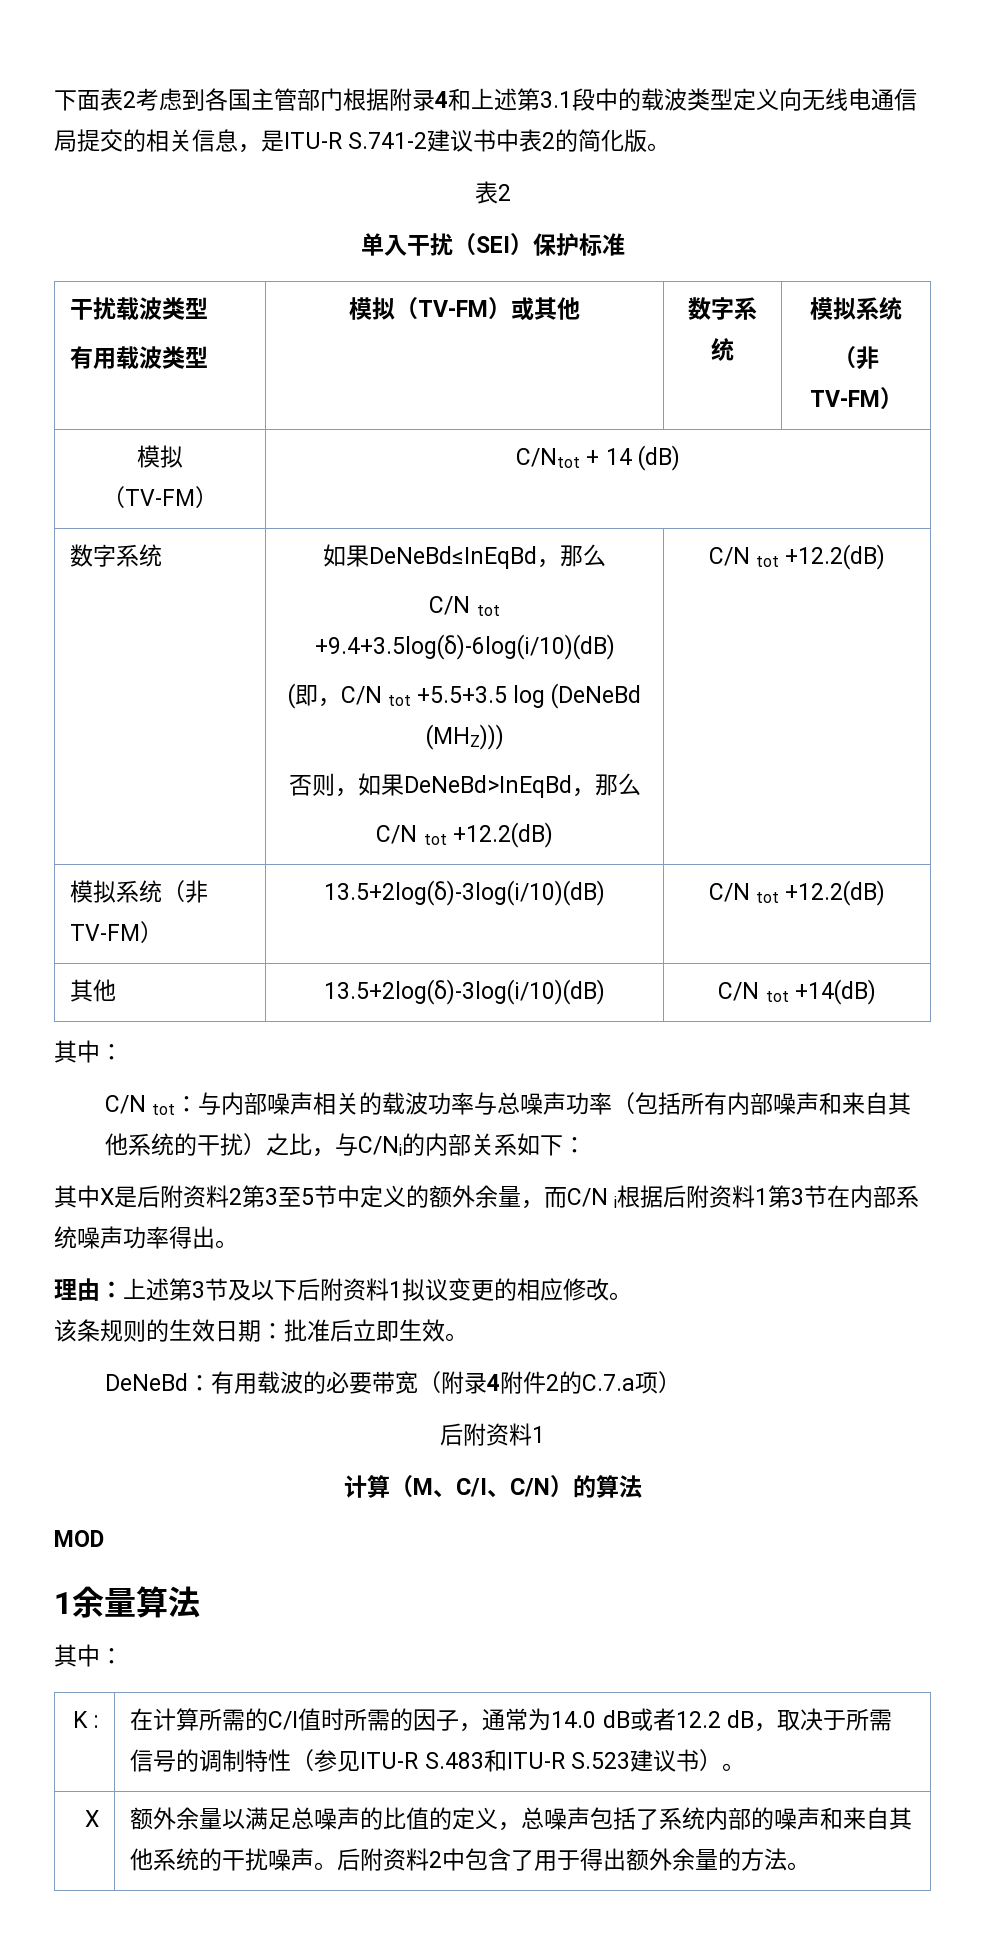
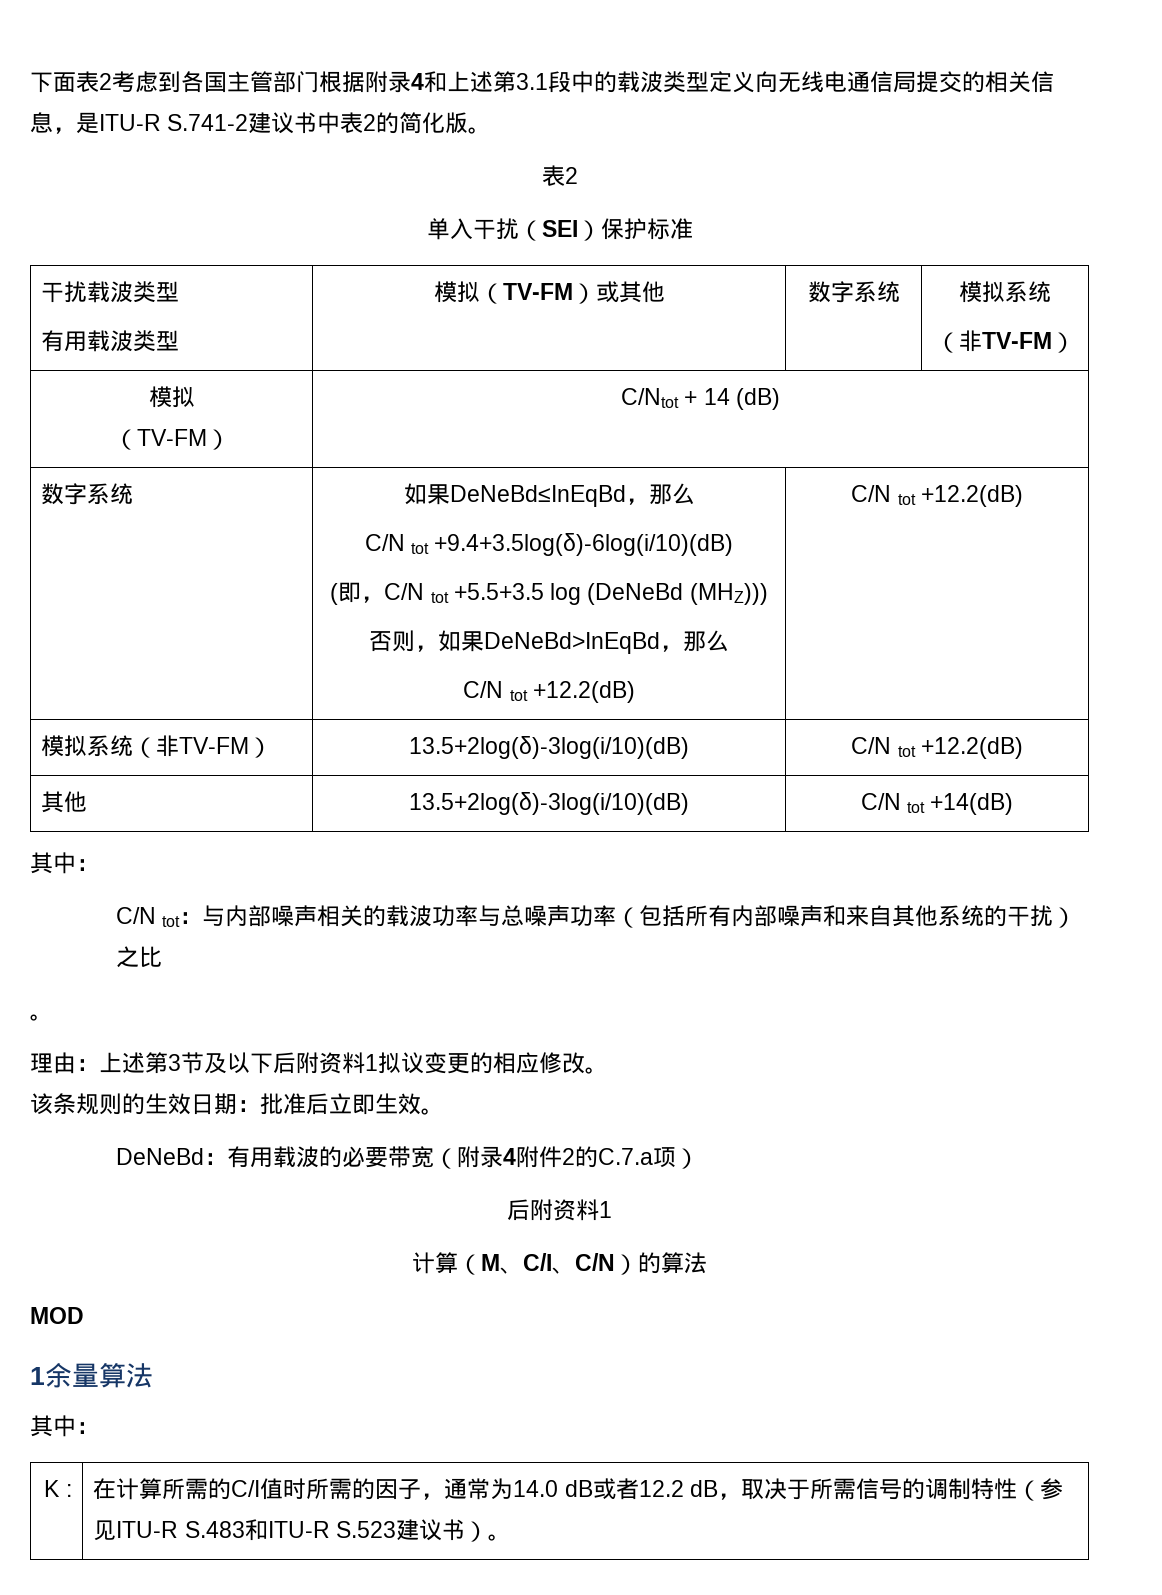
- C/N tot：与内部噪声相关的载波功率与总噪声功率（包括所有内部噪声和来自其他系统的干扰）之比，与C/Ni的内部关系如下：
- 其中X是后附资料2第3至5节中定义的额外余量，而C/N i根据后附资料1第3节在内部系统噪声功率得出。
+ C/N tot：与内部噪声相关的载波功率与总噪声功率（包括所有内部噪声和来自其他系统的干扰）之比
+ 。
- X | 额外余量以满足总噪声的比值的定义，总噪声包括了系统内部的噪声和来自其他系统的干扰噪声。后附资料2中包含了用于得出额外余量的方法。

